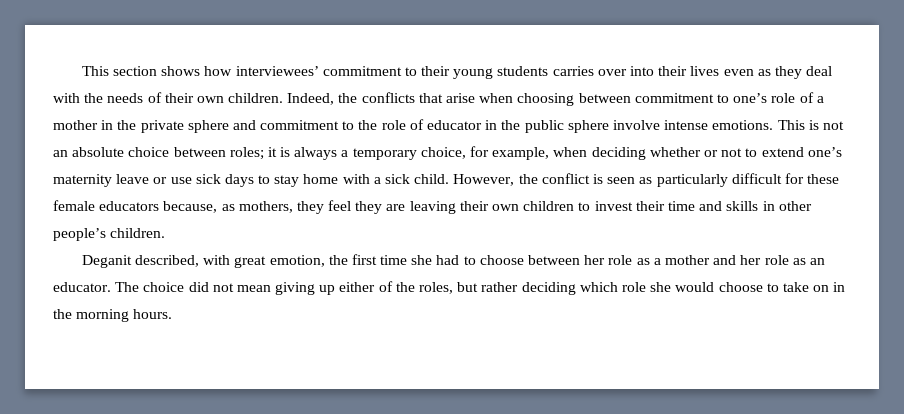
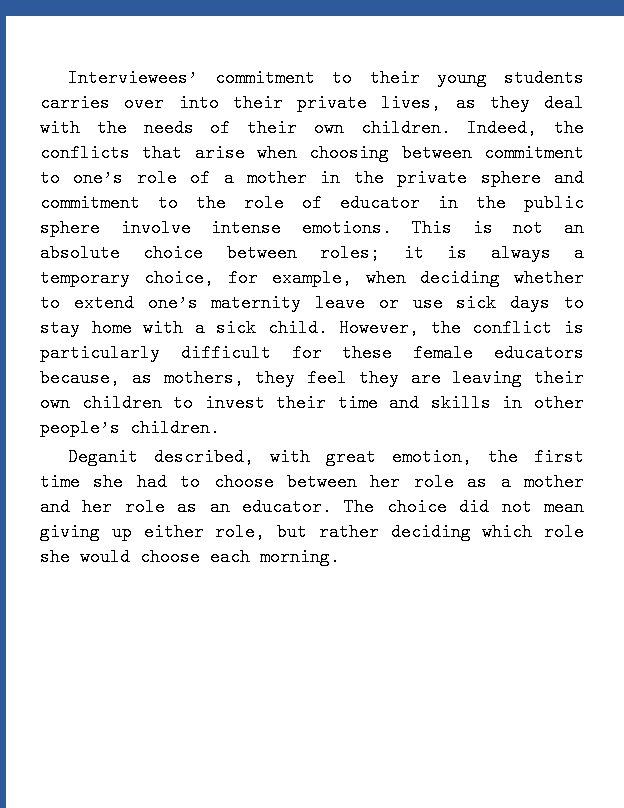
- This section shows how interviewees’ commitment to their young students carries over into their lives even as they deal with the needs of their own children.
+ Interviewees’ commitment to their young students carries over into their private lives, as they deal with the needs of their own children.
- This is not an absolute choice between roles; it is always a temporary choice, for example, when deciding whether or not to extend one’s maternity leave or use sick days to stay home with a sick child.
+ This is not an absolute choice between roles; it is always a temporary choice, for example, when deciding whether to extend one’s maternity leave or use sick days to stay home with a sick child.
- However, the conflict is seen as particularly difficult for these female educators because, as mothers, they feel they are leaving their own children to invest their time and skills in other people’s children.
+ However, the conflict is particularly difficult for these female educators because, as mothers, they feel they are leaving their own children to invest their time and skills in other people’s children.
- The choice did not mean giving up either of the roles, but rather deciding which role she would choose to take on in the morning hours.
+ The choice did not mean giving up either role, but rather deciding which role she would choose each morning.

